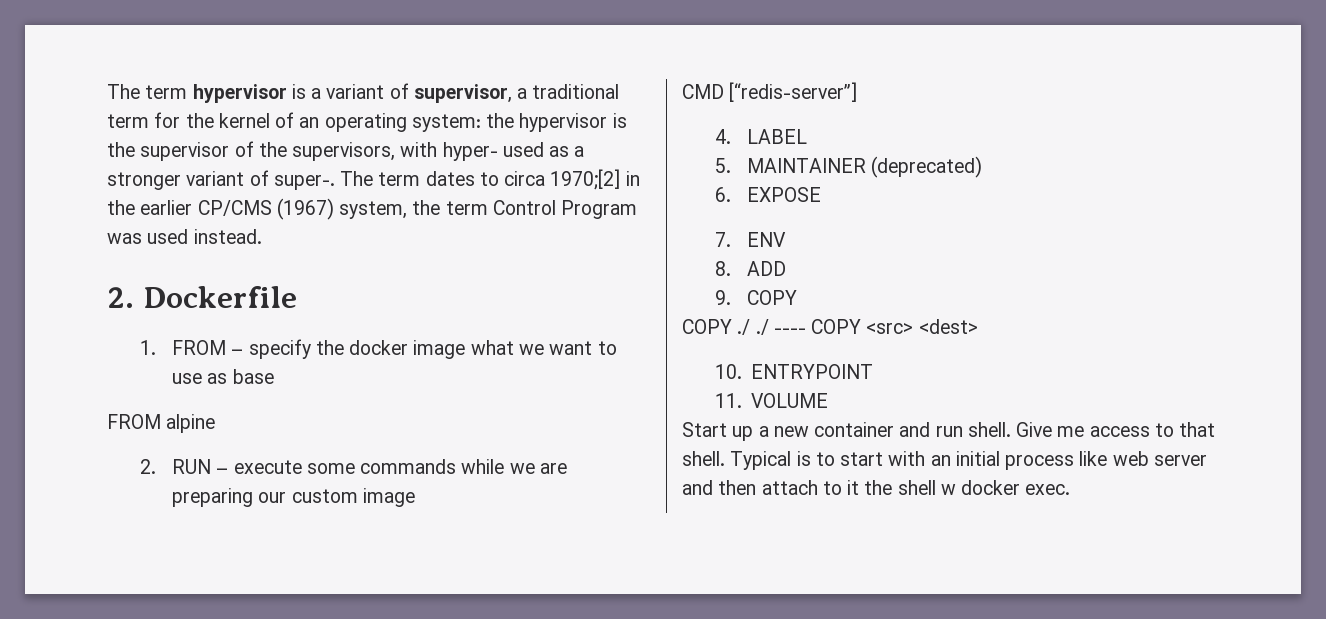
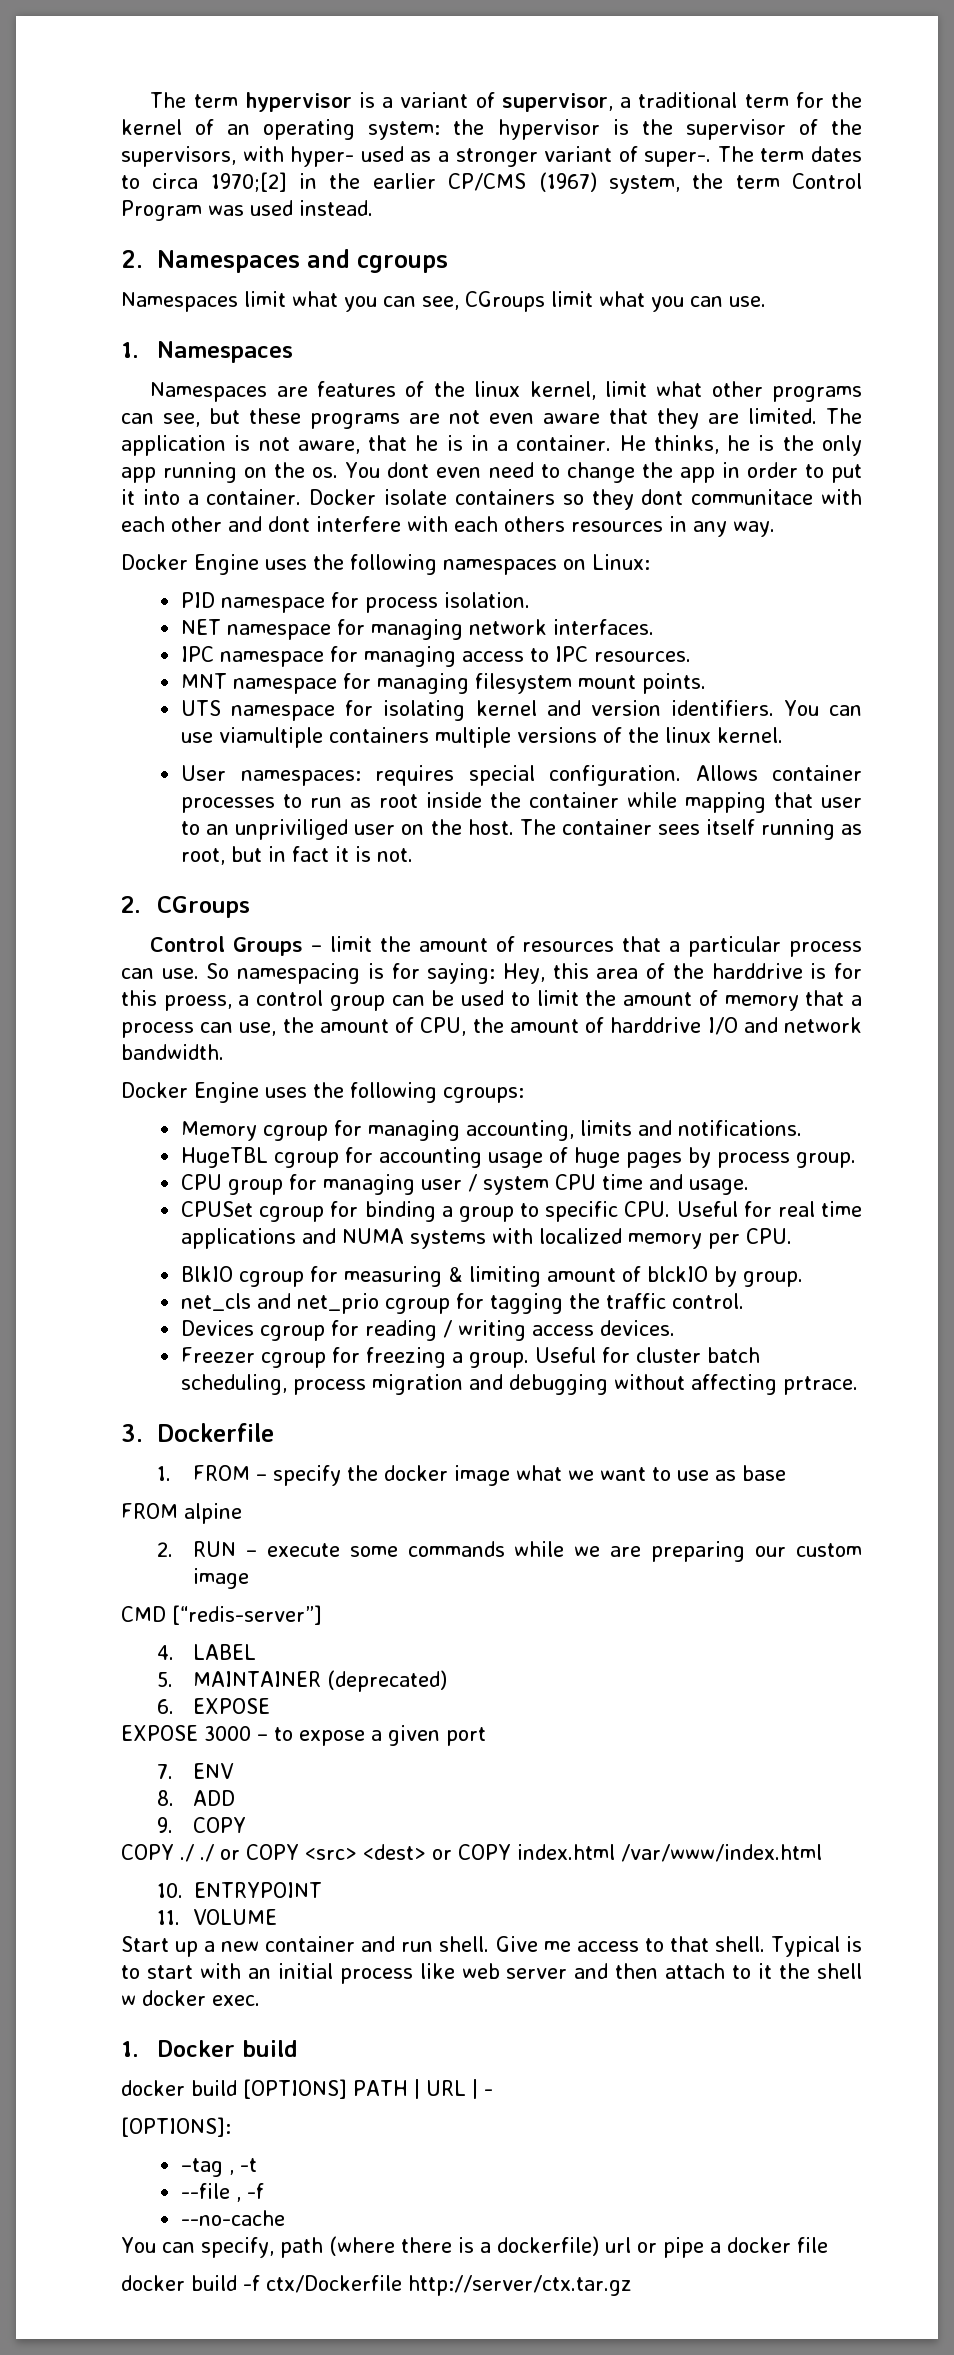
- 2. Dockerfile
+ 2. Namespaces and cgroups
+ Namespaces limit what you can see, CGroups limit what you can use.
+ 1. Namespaces
+ Namespaces are features of the linux kernel, limit what other programs can see, but these programs are not even aware that they are limited. The application is not aware, that he is in a container. He thinks, he is the only app running on the os. You dont even need to change the app in order to put it into a container. Docker isolate containers so they dont communitace with each other and dont interfere with each others resources in any way.
+ Docker Engine uses the following namespaces on Linux:
+ PID namespace for process isolation.
+ NET namespace for managing network interfaces.
+ IPC namespace for managing access to IPC resources.
+ MNT namespace for managing filesystem mount points.
+ UTS namespace for isolating kernel and version identifiers. You can use viamultiple containers multiple versions of the linux kernel.
+ User namespaces: requires special configuration. Allows container processes to run as root inside the container while mapping that user to an unpriviliged user on the host. The container sees itself running as root, but in fact it is not.
+ 2. CGroups
+ Control Groups – limit the amount of resources that a particular process can use. So namespacing is for saying: Hey, this area of the harddrive is for this proess, a control group can be used to limit the amount of memory that a process can use, the amount of CPU, the amount of harddrive I/O and network bandwidth.
+ Docker Engine uses the following cgroups:
+ Memory cgroup for managing accounting, limits and notifications.
+ HugeTBL cgroup for accounting usage of huge pages by process group.
+ CPU group for managing user / system CPU time and usage.
+ CPUSet cgroup for binding a group to specific CPU. Useful for real time applications and NUMA systems with localized memory per CPU.
+ BlkIO cgroup for measuring & limiting amount of blckIO by group.
+ net_cls and net_prio cgroup for tagging the traffic control.
+ Devices cgroup for reading / writing access devices.
+ Freezer cgroup for freezing a group. Useful for cluster batch scheduling, process migration and debugging without affecting prtrace.
+ 3. Dockerfile
+ EXPOSE 3000 – to expose a given port
- COPY ./ ./ ---- COPY <src> <dest>
+ COPY ./ ./ or COPY <src> <dest> or COPY index.html /var/www/index.html
+ 1. Docker build
+ docker build [OPTIONS] PATH | URL | -
+ [OPTIONS]:
+ –tag , -t
+ --file , -f
+ --no-cache
+ You can specify, path (where there is a dockerfile) url or pipe a docker file
+ docker build -f ctx/Dockerfile http://server/ctx.tar.gz

